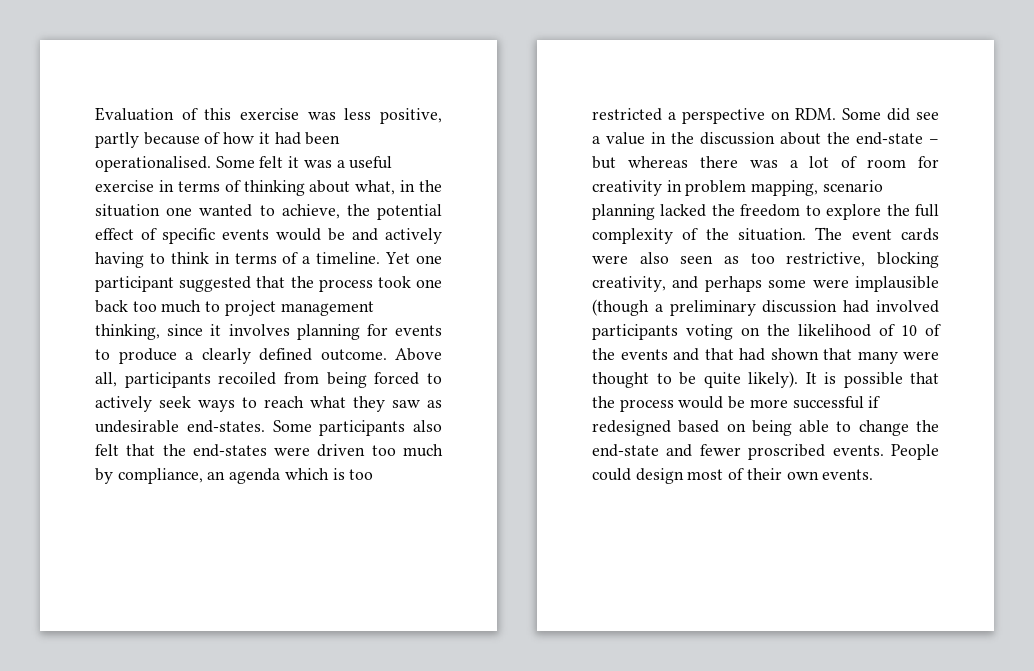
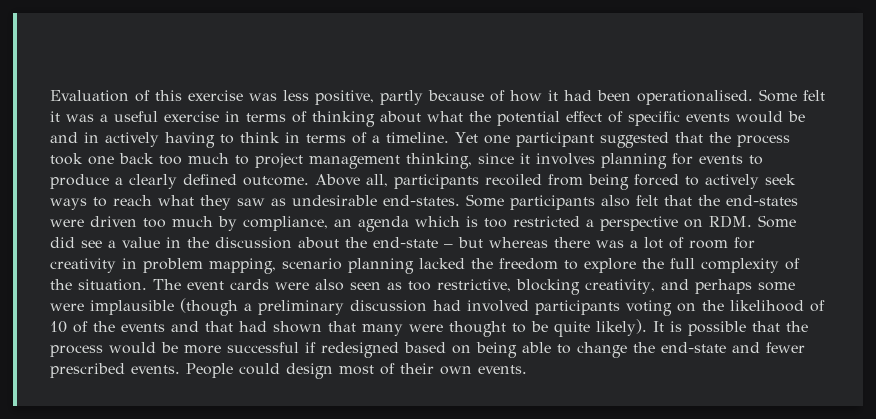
- Some felt it was a useful exercise in terms of thinking about what, in the situation one wanted to achieve, the potential effect of specific events would be and actively having to think in terms of a timeline.
+ Some felt it was a useful exercise in terms of thinking about what the potential effect of specific events would be and in actively having to think in terms of a timeline.
- It is possible that the process would be more successful if redesigned based on being able to change the end-state and fewer proscribed events.
+ It is possible that the process would be more successful if redesigned based on being able to change the end-state and fewer prescribed events.

